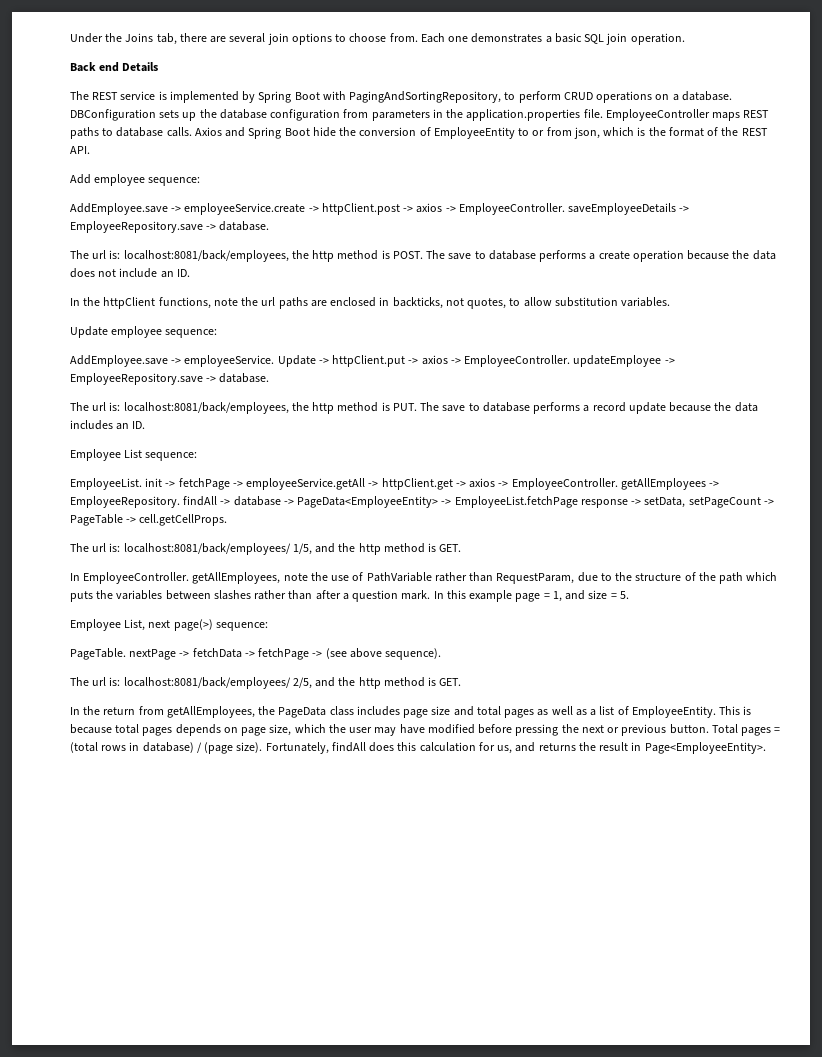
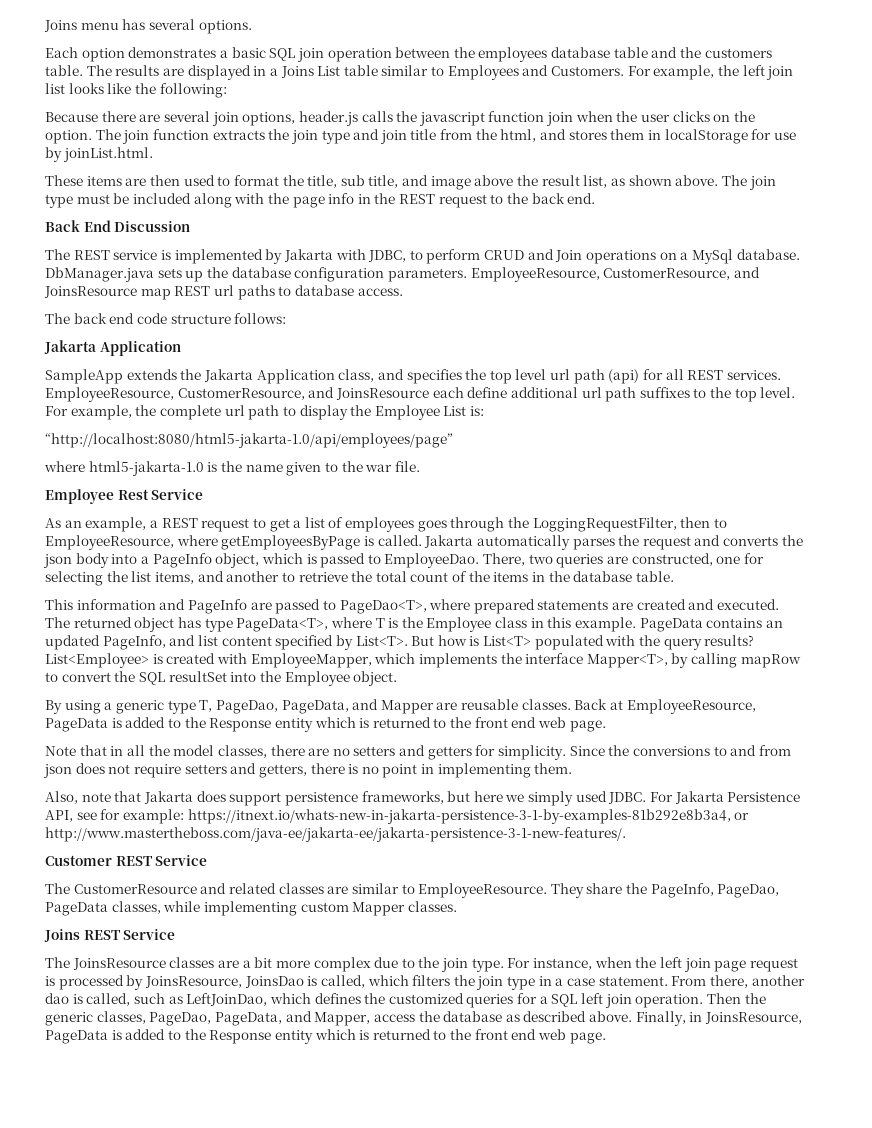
- Under the Joins tab, there are several join options to choose from. Each one demonstrates a basic SQL join operation.
- Back end Details
+ Joins menu has several options.
+ Each option demonstrates a basic SQL join operation between the employees database table and the customers table. The results are displayed in a Joins List table similar to Employees and Customers. For example, the left join list looks like the following:
+ Because there are several join options, header.js calls the javascript function join when the user clicks on the option. The join function extracts the join type and join title from the html, and stores them in localStorage for use by joinList.html.
+ These items are then used to format the title, sub title, and image above the result list, as shown above. The join type must be included along with the page info in the REST request to the back end.
+ Back End Discussion
- The REST service is implemented by Spring Boot with PagingAndSortingRepository, to perform CRUD operations on a database. DBConfiguration sets up the database configuration from parameters in the application.properties file. EmployeeController maps REST paths to database calls. Axios and Spring Boot hide the conversion of EmployeeEntity to or from json, which is the format of the REST API.
- Add employee sequence:
- AddEmployee.save -> employeeService.create -> httpClient.post -> axios -> EmployeeController. saveEmployeeDetails -> EmployeeRepository.save -> database.
- The url is: localhost:8081/back/employees, the http method is POST. The save to database performs a create operation because the data does not include an ID.
- In the httpClient functions, note the url paths are enclosed in backticks, not quotes, to allow substitution variables.
- Update employee sequence:
- AddEmployee.save -> employeeService. Update -> httpClient.put -> axios -> EmployeeController. updateEmployee -> EmployeeRepository.save -> database.
- The url is: localhost:8081/back/employees, the http method is PUT. The save to database performs a record update because the data includes an ID.
- Employee List sequence:
- EmployeeList. init -> fetchPage -> employeeService.getAll -> httpClient.get -> axios -> EmployeeController. getAllEmployees -> EmployeeRepository. findAll -> database -> PageData<EmployeeEntity> -> EmployeeList.fetchPage response -> setData, setPageCount -> PageTable -> cell.getCellProps.
- The url is: localhost:8081/back/employees/ 1/5, and the http method is GET.
- In EmployeeController. getAllEmployees, note the use of PathVariable rather than RequestParam, due to the structure of the path which puts the variables between slashes rather than after a question mark. In this example page = 1, and size = 5.
- Employee List, next page(>) sequence:
- PageTable. nextPage -> fetchData -> fetchPage -> (see above sequence).
- The url is: localhost:8081/back/employees/ 2/5, and the http method is GET.
- In the return from getAllEmployees, the PageData class includes page size and total pages as well as a list of EmployeeEntity. This is because total pages depends on page size, which the user may have modified before pressing the next or previous button. Total pages = (total rows in database) / (page size). Fortunately, findAll does this calculation for us, and returns the result in Page<EmployeeEntity>.
+ The REST service is implemented by Jakarta with JDBC, to perform CRUD and Join operations on a MySql database. DbManager.java sets up the database configuration parameters. EmployeeResource, CustomerResource, and JoinsResource map REST url paths to database access.
+ The back end code structure follows:
+ Jakarta Application
+ SampleApp extends the Jakarta Application class, and specifies the top level url path (api) for all REST services. EmployeeResource, CustomerResource, and JoinsResource each define additional url path suffixes to the top level. For example, the complete url path to display the Employee List is:
+ “http://localhost:8080/html5-jakarta-1.0/api/employees/page”
+ where html5-jakarta-1.0 is the name given to the war file.
+ Employee Rest Service
+ As an example, a REST request to get a list of employees goes through the LoggingRequestFilter, then to EmployeeResource, where getEmployeesByPage is called. Jakarta automatically parses the request and converts the json body into a PageInfo object, which is passed to EmployeeDao. There, two queries are constructed, one for selecting the list items, and another to retrieve the total count of the items in the database table.
+ This information and PageInfo are passed to PageDao<T>, where prepared statements are created and executed. The returned object has type PageData<T>, where T is the Employee class in this example. PageData contains an updated PageInfo, and list content specified by List<T>. But how is List<T> populated with the query results? List<Employee> is created with EmployeeMapper, which implements the interface Mapper<T>, by calling mapRow to convert the SQL resultSet into the Employee object.
+ By using a generic type T, PageDao, PageData, and Mapper are reusable classes. Back at EmployeeResource, PageData is added to the Response entity which is returned to the front end web page.
+ Note that in all the model classes, there are no setters and getters for simplicity. Since the conversions to and from json does not require setters and getters, there is no point in implementing them.
+ Also, note that Jakarta does support persistence frameworks, but here we simply used JDBC. For Jakarta Persistence API, see for example: https://itnext.io/whats-new-in-jakarta-persistence-3-1-by-examples-81b292e8b3a4, or http://www.mastertheboss.com/java-ee/jakarta-ee/jakarta-persistence-3-1-new-features/.
+ Customer REST Service
+ The CustomerResource and related classes are similar to EmployeeResource. They share the PageInfo, PageDao, PageData classes, while implementing custom Mapper classes.
+ Joins REST Service
+ The JoinsResource classes are a bit more complex due to the join type. For instance, when the left join page request is processed by JoinsResource, JoinsDao is called, which filters the join type in a case statement. From there, another dao is called, such as LeftJoinDao, which defines the customized queries for a SQL left join operation. Then the generic classes, PageDao, PageData, and Mapper, access the database as described above. Finally, in JoinsResource, PageData is added to the Response entity which is returned to the front end web page.

